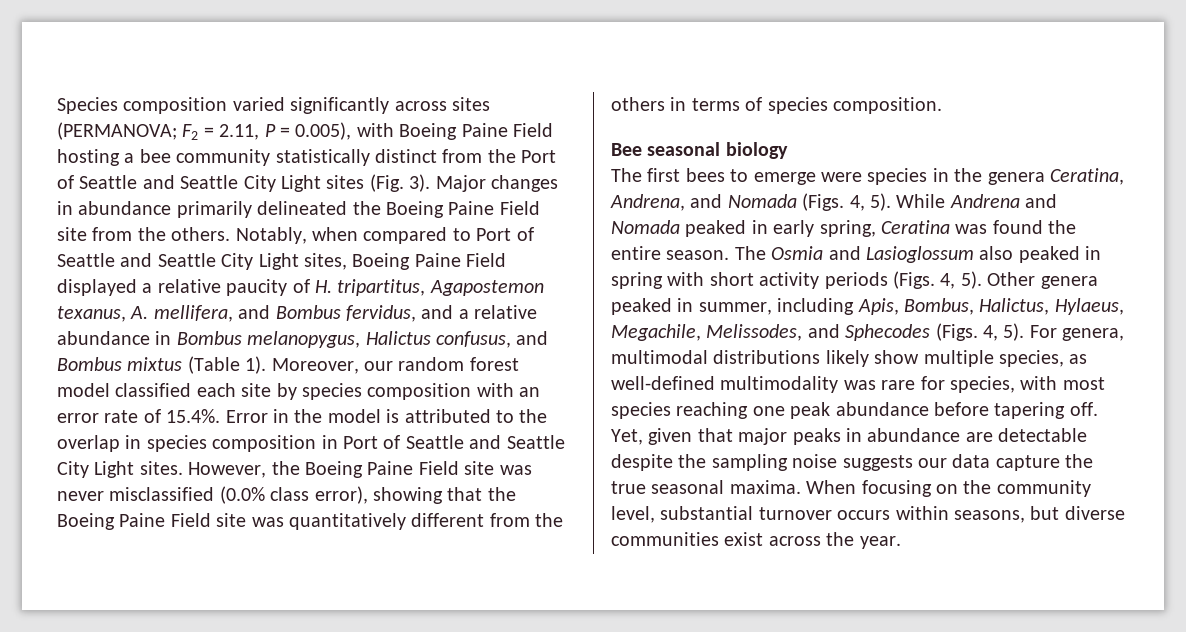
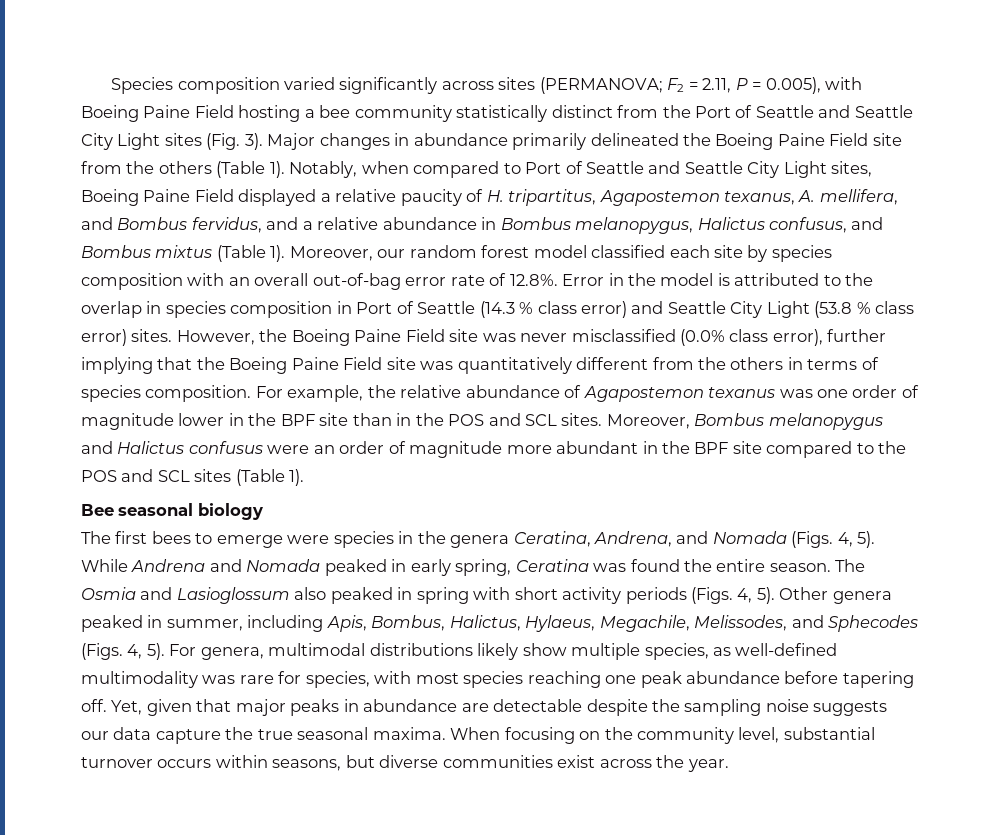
- Major changes in abundance primarily delineated the Boeing Paine Field site from the others.
+ Major changes in abundance primarily delineated the Boeing Paine Field site from the others (Table 1).
- Moreover, our random forest model classified each site by species composition with an error rate of 15.4%. Error in the model is attributed to the overlap in species composition in Port of Seattle and Seattle City Light sites.
+ Moreover, our random forest model classified each site by species composition with an overall out-of-bag error rate of 12.8%. Error in the model is attributed to the overlap in species composition in Port of Seattle (14.3 % class error) and Seattle City Light (53.8 % class error) sites.
- However, the Boeing Paine Field site was never misclassified (0.0% class error), showing that the Boeing Paine Field site was quantitatively different from the others in terms of species composition.
+ However, the Boeing Paine Field site was never misclassified (0.0% class error), further implying that the Boeing Paine Field site was quantitatively different from the others in terms of species composition. For example, the relative abundance of Agapostemon texanus was one order of magnitude lower in the BPF site than in the POS and SCL sites. Moreover, Bombus melanopygus and Halictus confusus were an order of magnitude more abundant in the BPF site compared to the POS and SCL sites (Table 1).

